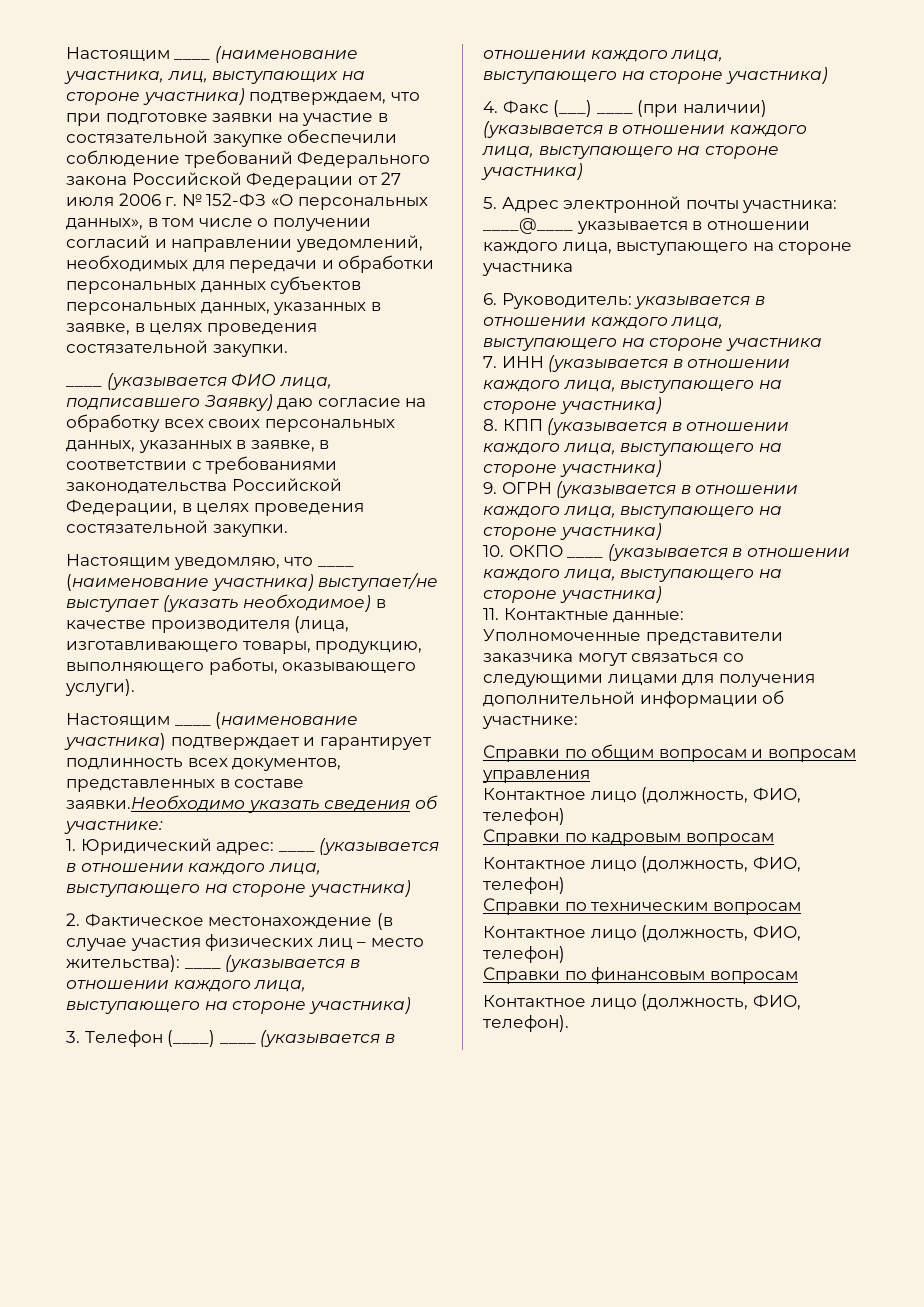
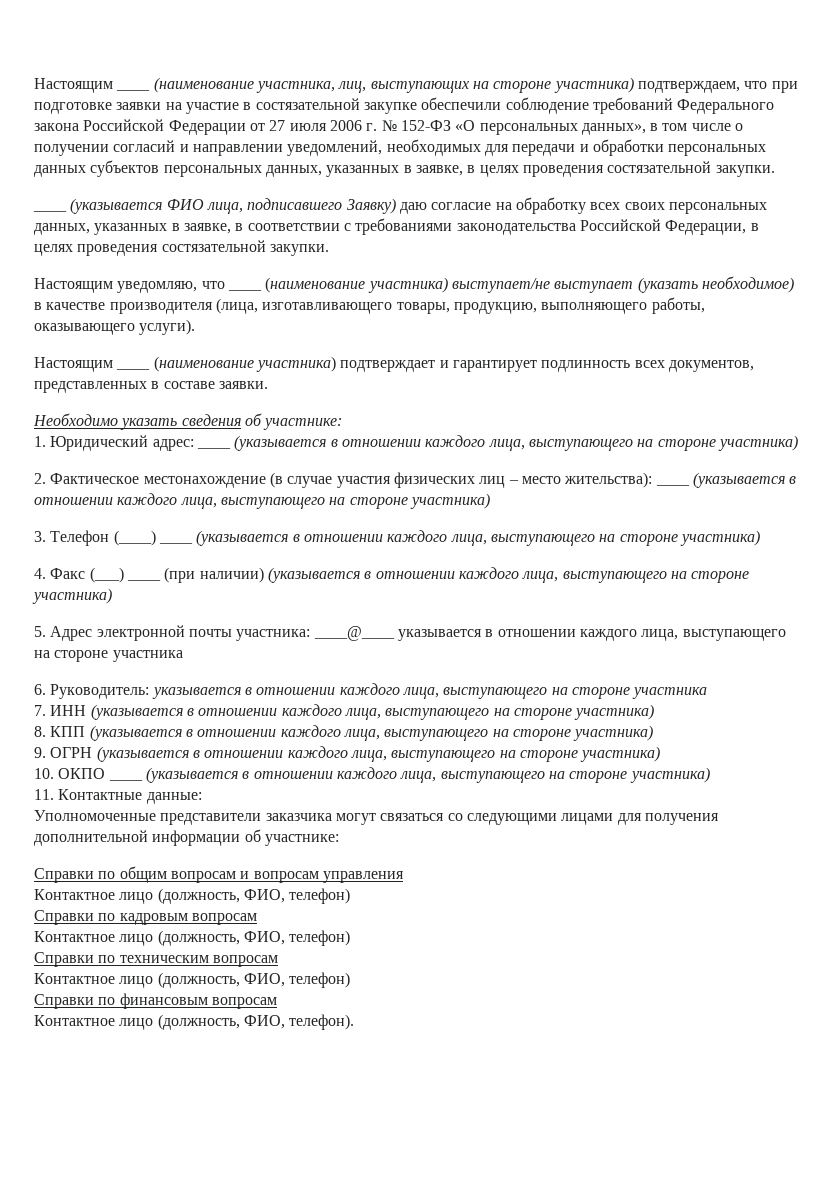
- Настоящим ____ (наименование участника) подтверждает и гарантирует подлинность всех документов, представленных в составе заявки.Необходимо указать сведения об участнике:
+ Настоящим ____ (наименование участника) подтверждает и гарантирует подлинность всех документов, представленных в составе заявки.
+ Необходимо указать сведения об участнике:

